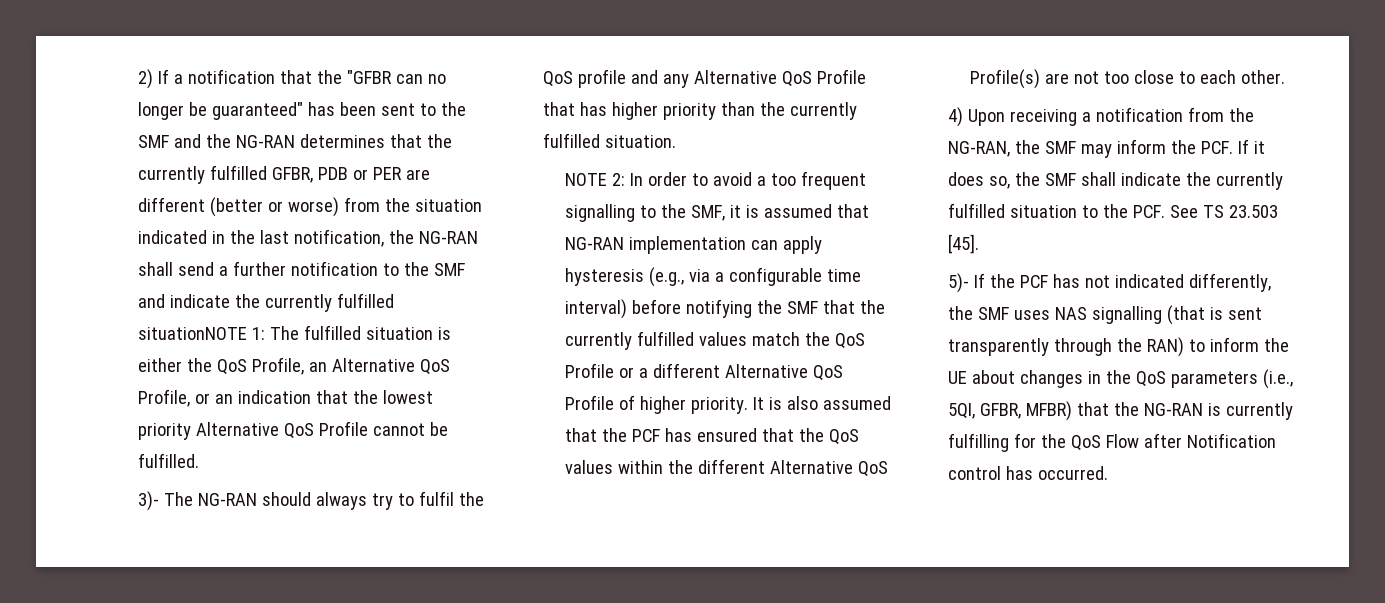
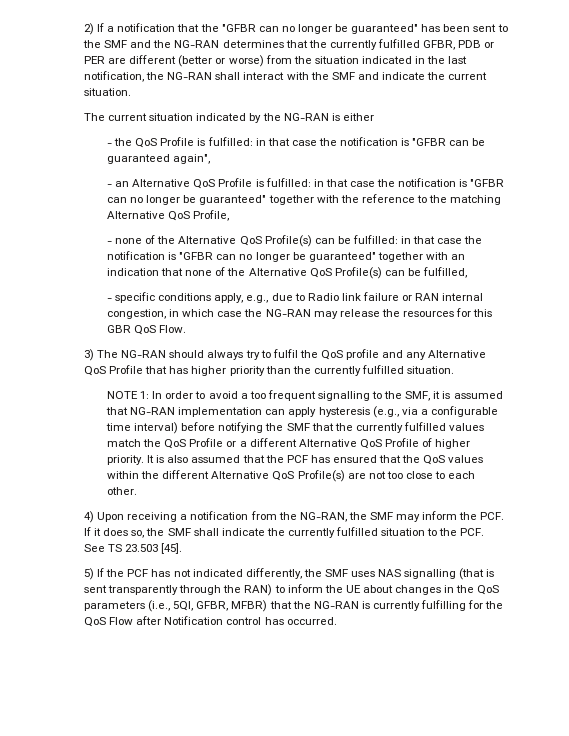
- 2) If a notification that the "GFBR can no longer be guaranteed" has been sent to the SMF and the NG-RAN determines that the currently fulfilled GFBR, PDB or PER are different (better or worse) from the situation indicated in the last notification, the NG-RAN shall send a further notification to the SMF and indicate the currently fulfilled situationNOTE 1: The fulfilled situation is either the QoS Profile, an Alternative QoS Profile, or an indication that the lowest priority Alternative QoS Profile cannot be fulfilled.
- 3)- The NG-RAN should always try to fulfil the QoS profile and any Alternative QoS Profile that has higher priority than the currently fulfilled situation.
+ 2) If a notification that the "GFBR can no longer be guaranteed" has been sent to the SMF and the NG-RAN determines that the currently fulfilled GFBR, PDB or PER are different (better or worse) from the situation indicated in the last notification, the NG-RAN shall interact with the SMF and indicate the current situation.
+ The current situation indicated by the NG-RAN is either
+ - the QoS Profile is fulfilled: in that case the notification is "GFBR can be guaranteed again",
+ - an Alternative QoS Profile is fulfilled: in that case the notification is "GFBR can no longer be guaranteed" together with the reference to the matching Alternative QoS Profile,
+ - none of the Alternative QoS Profile(s) can be fulfilled: in that case the notification is "GFBR can no longer be guaranteed" together with an indication that none of the Alternative QoS Profile(s) can be fulfilled,
+ - specific conditions apply, e.g., due to Radio link failure or RAN internal congestion, in which case the NG-RAN may release the resources for this GBR QoS Flow.
+ 3) The NG-RAN should always try to fulfil the QoS profile and any Alternative QoS Profile that has higher priority than the currently fulfilled situation.
- NOTE 2: In order to avoid a too frequent signalling to the SMF, it is assumed that NG-RAN implementation can apply hysteresis (e.g., via a configurable time interval) before notifying the SMF that the currently fulfilled values match the QoS Profile or a different Alternative QoS Profile of higher priority.
+ NOTE 1: In order to avoid a too frequent signalling to the SMF, it is assumed that NG-RAN implementation can apply hysteresis (e.g., via a configurable time interval) before notifying the SMF that the currently fulfilled values match the QoS Profile or a different Alternative QoS Profile of higher priority.
- 5)- If the PCF has not indicated differently, the SMF uses NAS signalling (that is sent transparently through the RAN) to inform the UE about changes in the QoS parameters (i.e., 5QI, GFBR, MFBR) that the NG-RAN is currently fulfilling for the QoS Flow after Notification control has occurred.
+ 5) If the PCF has not indicated differently, the SMF uses NAS signalling (that is sent transparently through the RAN) to inform the UE about changes in the QoS parameters (i.e., 5QI, GFBR, MFBR) that the NG-RAN is currently fulfilling for the QoS Flow after Notification control has occurred.

